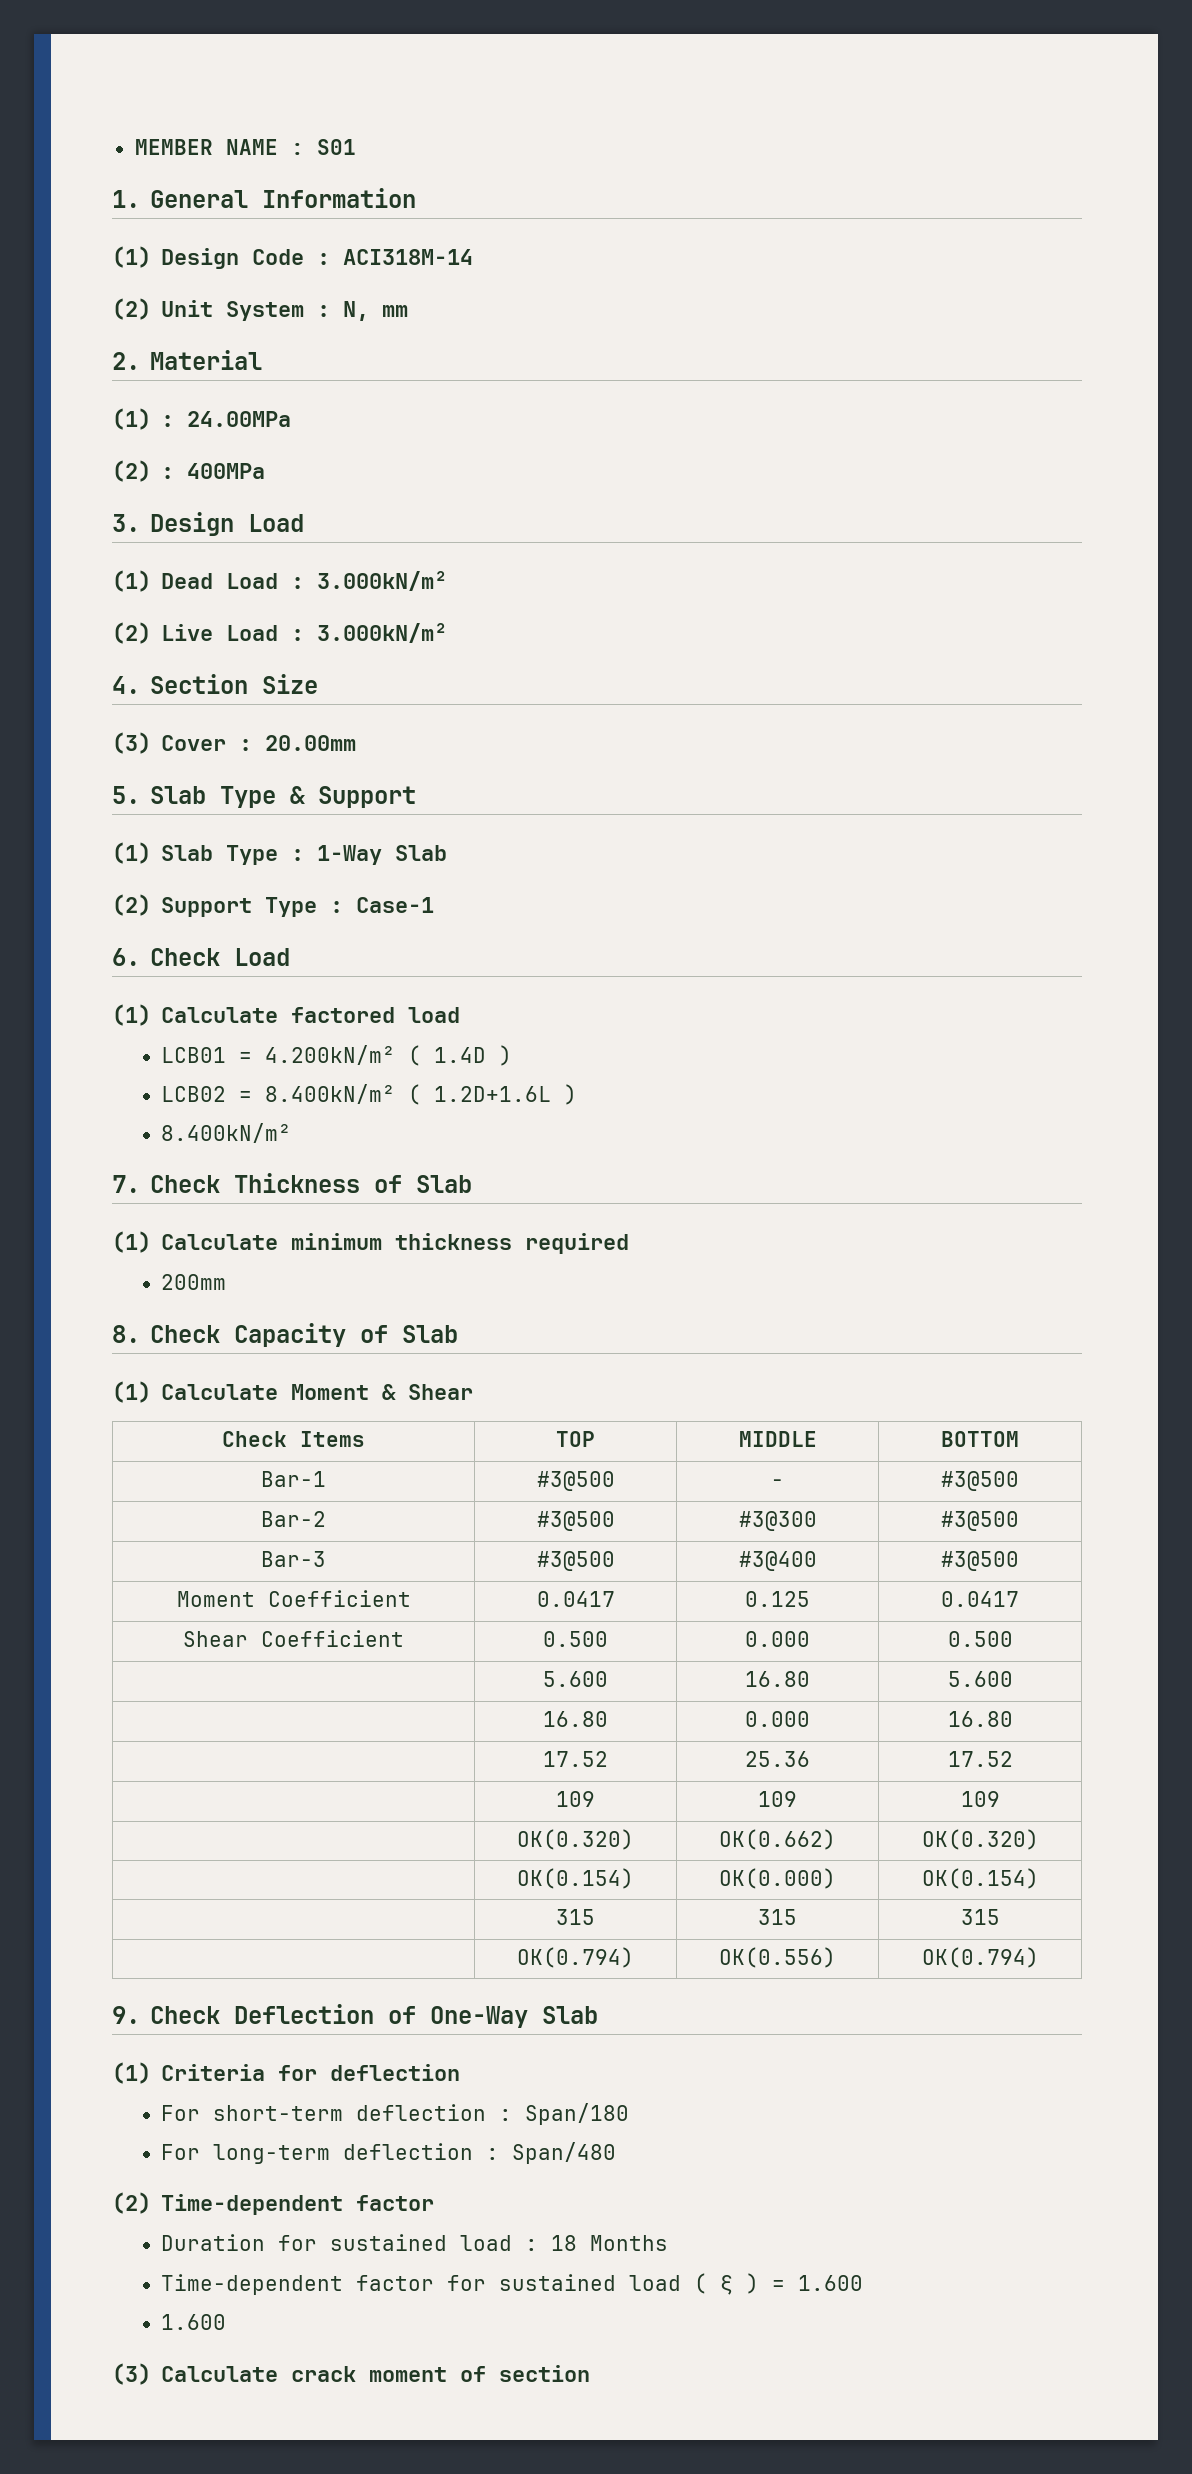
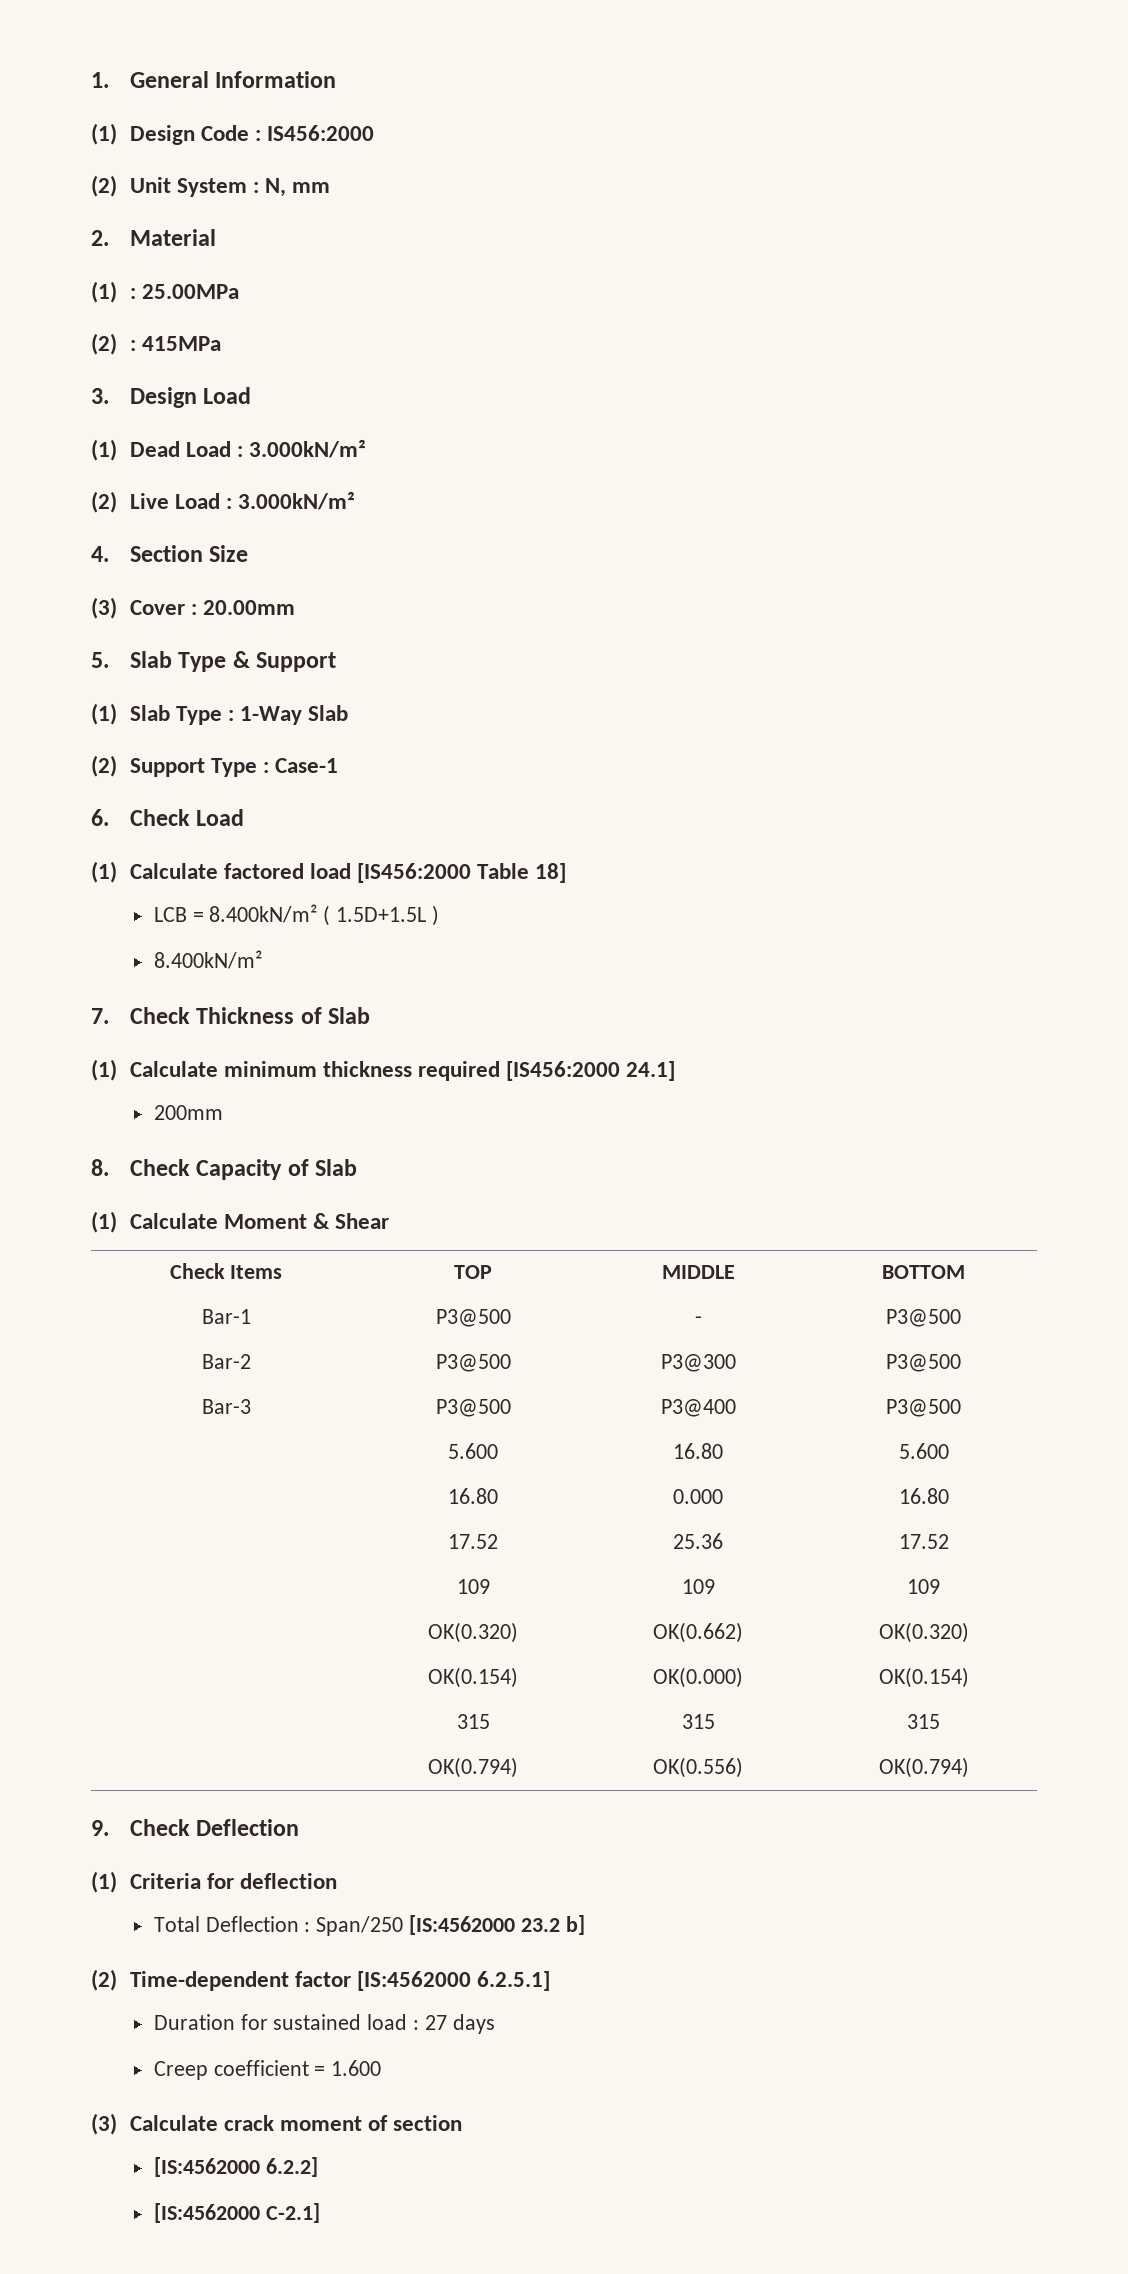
- MEMBER NAME : S01
- (1) Design Code : ACI318M-14
+ (1) Design Code : IS456:2000
- (1) : 24.00MPa
+ (1) : 25.00MPa
- (2) : 400MPa
+ (2) : 415MPa
- (1) Calculate factored load
- LCB01 = 4.200kN/m² ( 1.4D )
- LCB02 = 8.400kN/m² ( 1.2D+1.6L )
+ (1) Calculate factored load [IS456:2000 Table 18]
+ LCB = 8.400kN/m² ( 1.5D+1.5L )
- (1) Calculate minimum thickness required
+ (1) Calculate minimum thickness required [IS456:2000 24.1]
- Bar-1 | #3@500 | - | #3@500
+ Bar-1 | P3@500 | - | P3@500
- Bar-2 | #3@500 | #3@300 | #3@500
- Bar-3 | #3@500 | #3@400 | #3@500
- Moment Coefficient | 0.0417 | 0.125 | 0.0417
- Shear Coefficient | 0.500 | 0.000 | 0.500
+ Bar-2 | P3@500 | P3@300 | P3@500
+ Bar-3 | P3@500 | P3@400 | P3@500
- 9. Check Deflection of One-Way Slab
+ 9. Check Deflection
- For short-term deflection : Span/180
- For long-term deflection : Span/480
+ Total Deflection : Span/250 [IS:4562000 23.2 b]
- (2) Time-dependent factor
+ (2) Time-dependent factor [IS:4562000 6.2.5.1]
- Duration for sustained load : 18 Months
- Time-dependent factor for sustained load ( ξ ) = 1.600
- 1.600
+ Duration for sustained load : 27 days
+ Creep coefficient = 1.600
+ [IS:4562000 6.2.2]
+ [IS:4562000 C-2.1]

